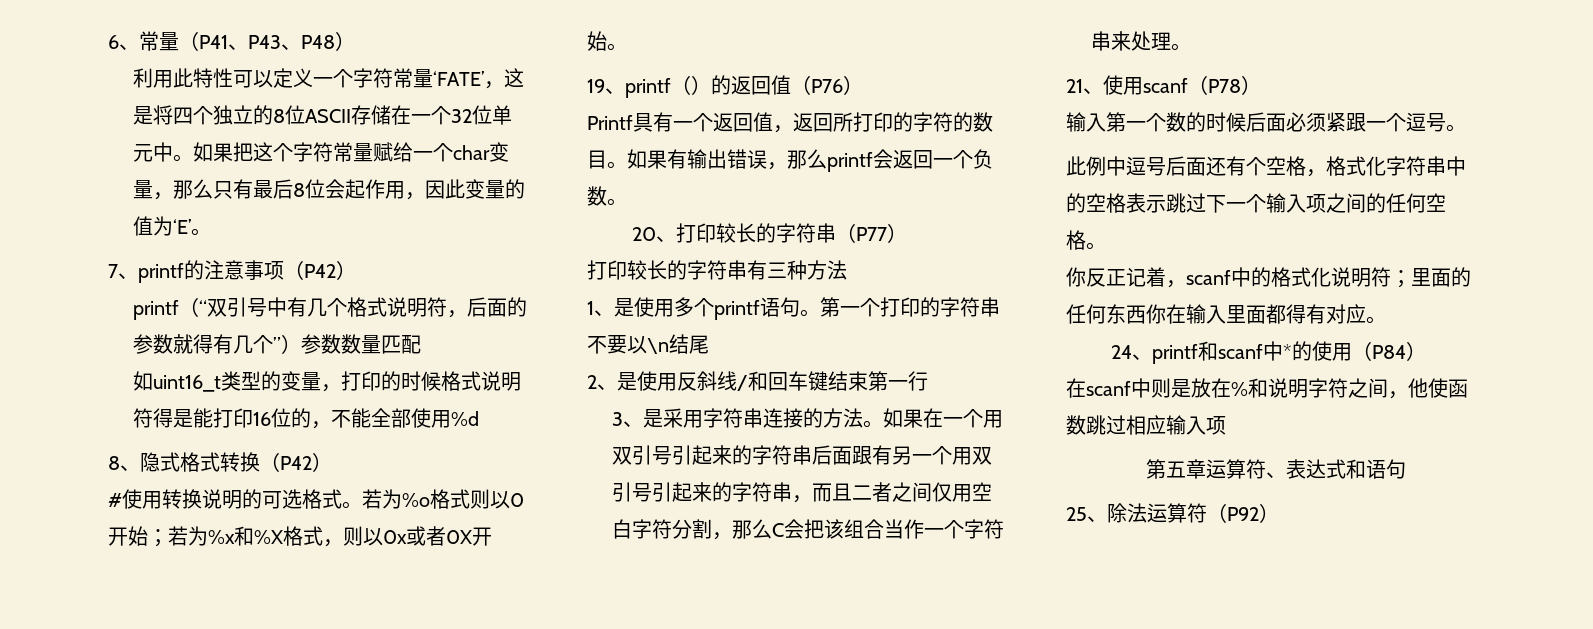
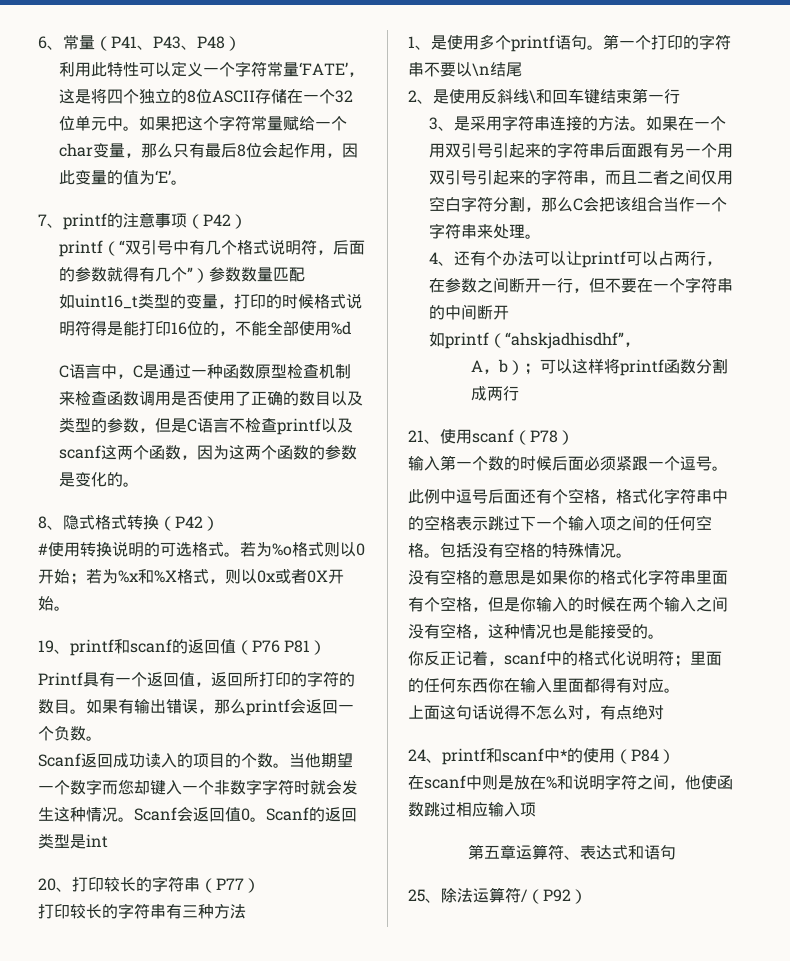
+ C语言中，C是通过一种函数原型检查机制来检查函数调用是否使用了正确的数目以及类型的参数，但是C语言不检查printf以及scanf这两个函数，因为这两个函数的参数是变化的。
- 19、printf（）的返回值（P76）
+ 19、printf和scanf的返回值（P76 P81）
+ Scanf返回成功读入的项目的个数。当他期望一个数字而您却键入一个非数字字符时就会发生这种情况。Scanf会返回值0。Scanf的返回类型是int
- 2、是使用反斜线/和回车键结束第一行
+ 2、是使用反斜线\和回车键结束第一行
+ 4、还有个办法可以让printf可以占两行，在参数之间断开一行，但不要在一个字符串的中间断开
+ 如printf（“ahskjadhisdhf”，
+ A，b）；可以这样将printf函数分割成两行
+ 包括没有空格的特殊情况。
+ 没有空格的意思是如果你的格式化字符串里面有个空格，但是你输入的时候在两个输入之间没有空格，这种情况也是能接受的。
+ 上面这句话说得不怎么对，有点绝对
- 25、除法运算符（P92）
+ 25、除法运算符/（P92）

